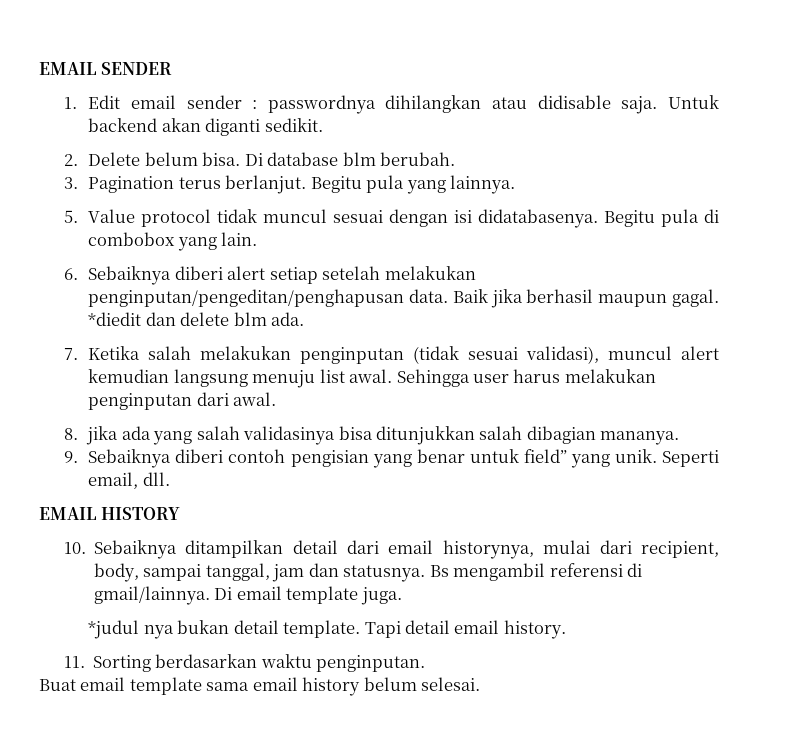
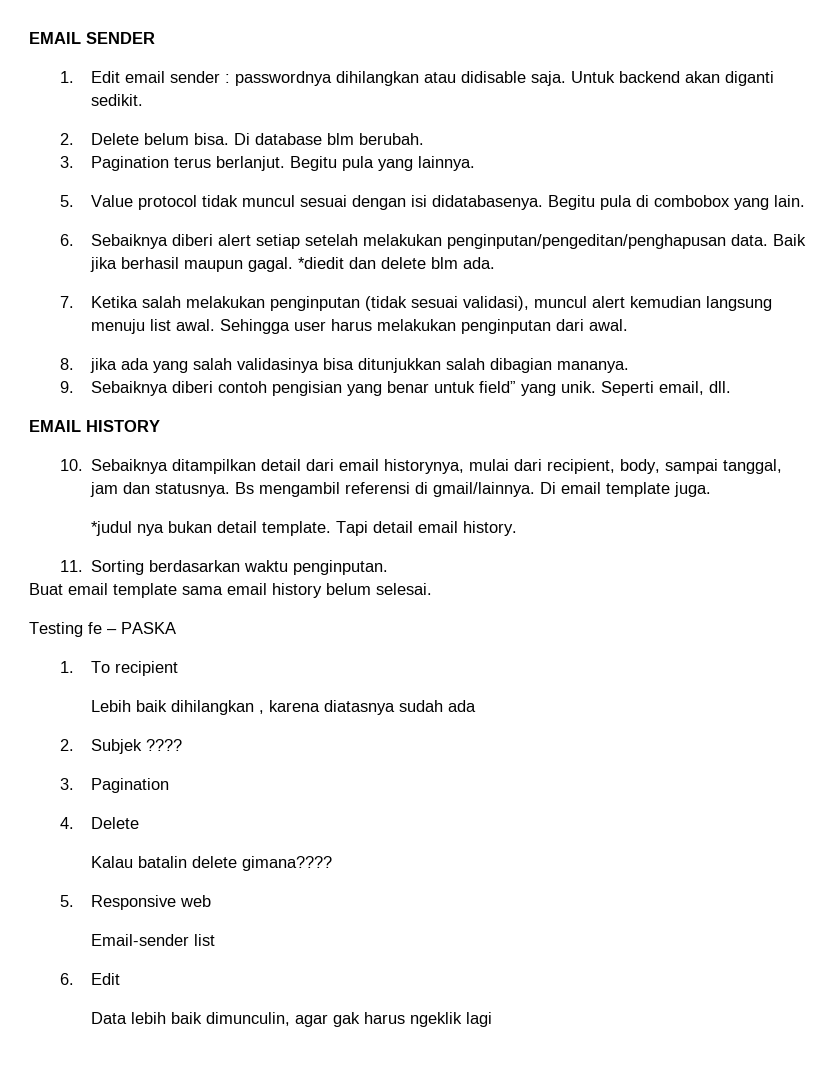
+ Testing fe – PASKA
+ 1. To recipient
+ Lebih baik dihilangkan , karena diatasnya sudah ada
+ 2. Subjek ????
+ 3. Pagination
+ 4. Delete
+ Kalau batalin delete gimana????
+ 5. Responsive web
+ Email-sender list
+ 6. Edit
+ Data lebih baik dimunculin, agar gak harus ngeklik lagi

